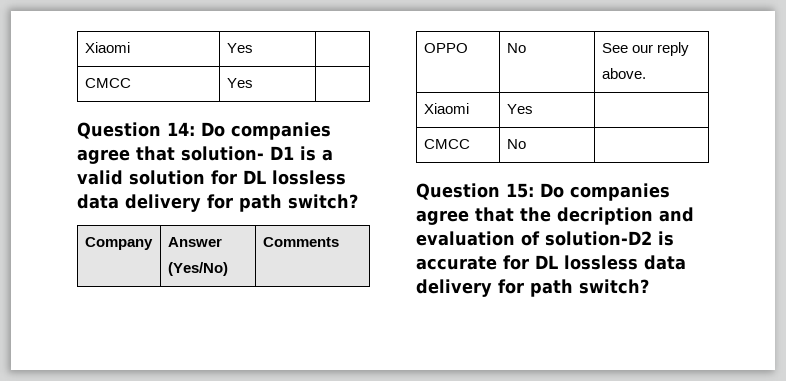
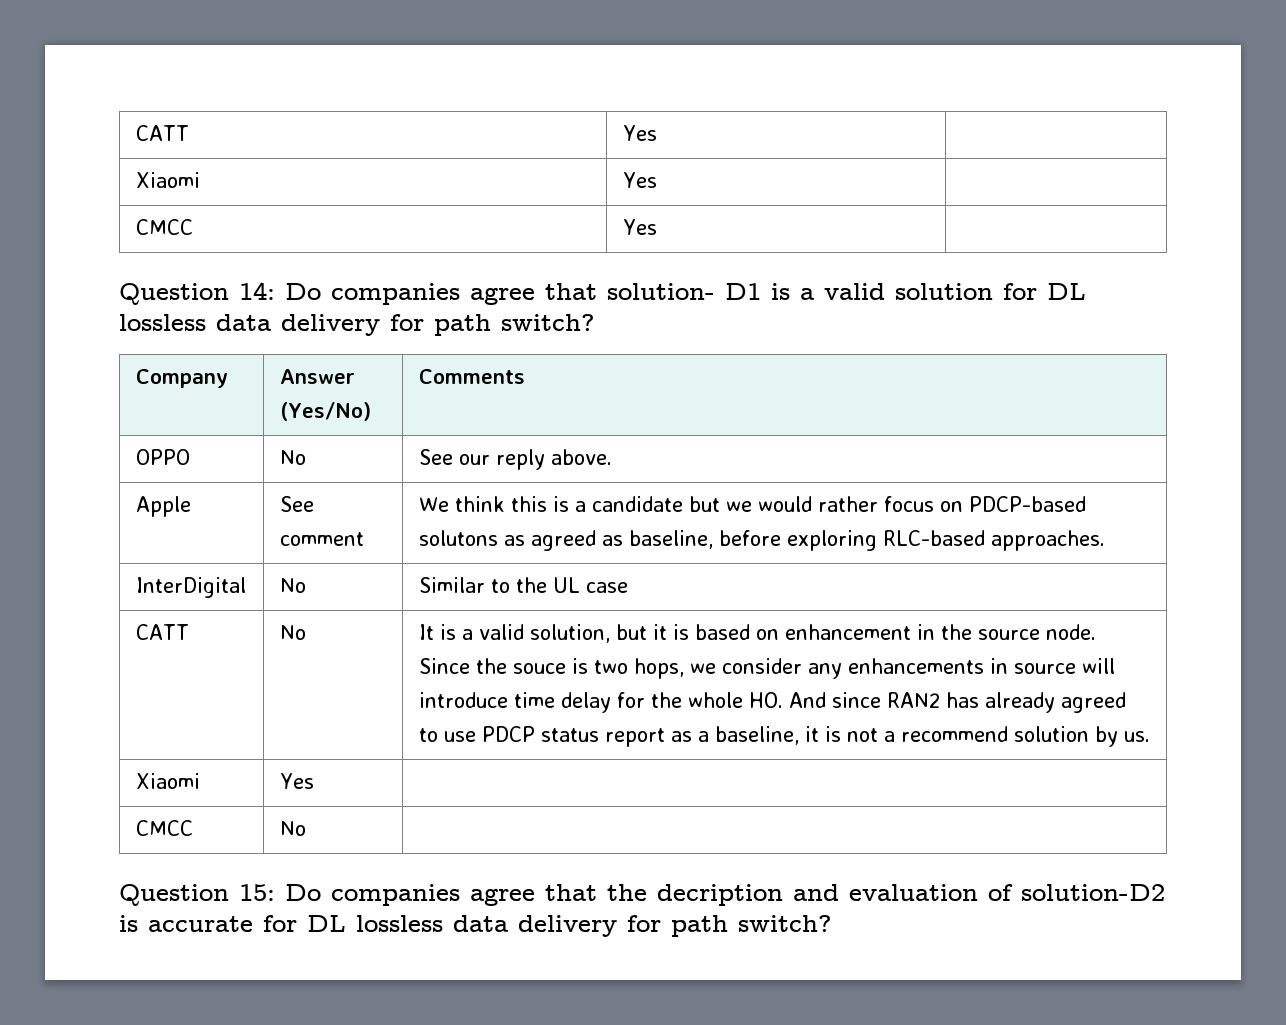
+ CATT | Yes |
+ Apple | See comment | We think this is a candidate but we would rather focus on PDCP-based solutons as agreed as baseline, before exploring RLC-based approaches.
+ InterDigital | No | Similar to the UL case
+ CATT | No | It is a valid solution, but it is based on enhancement in the source node. Since the souce is two hops, we consider any enhancements in source will introduce time delay for the whole HO. And since RAN2 has already agreed to use PDCP status report as a baseline, it is not a recommend solution by us.

